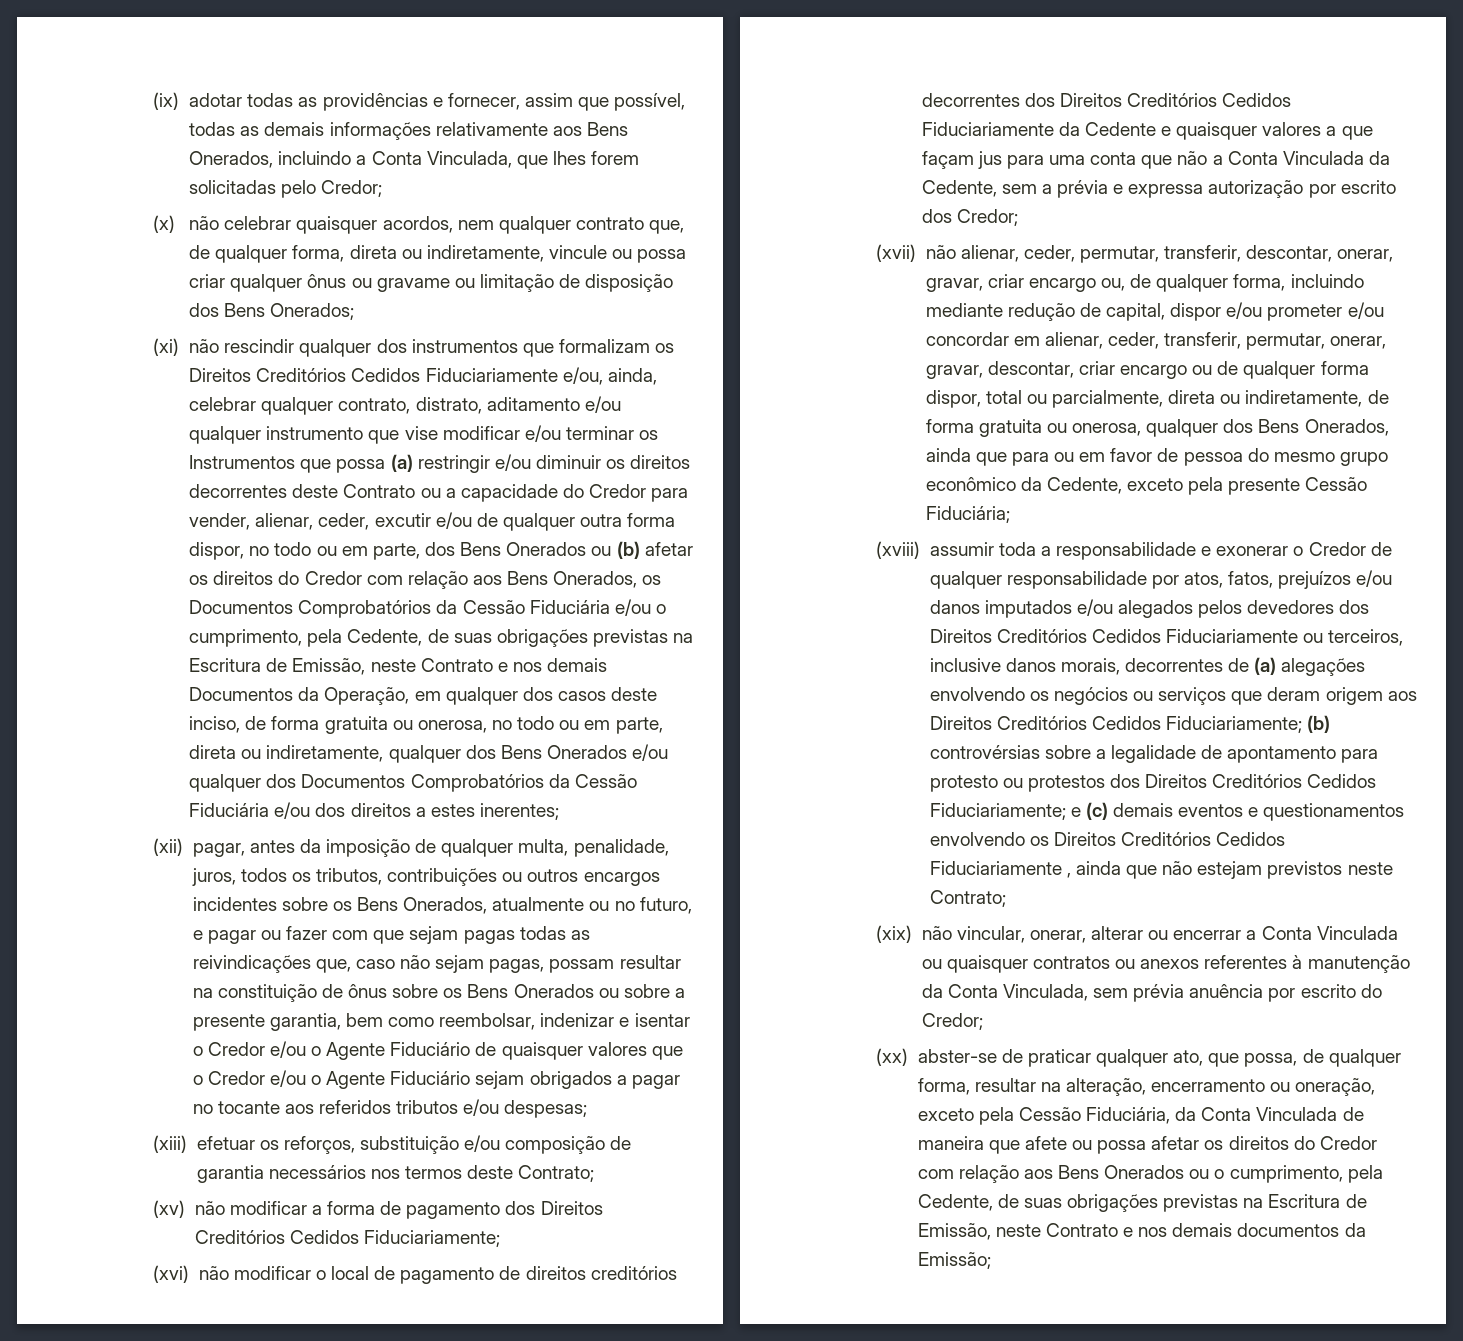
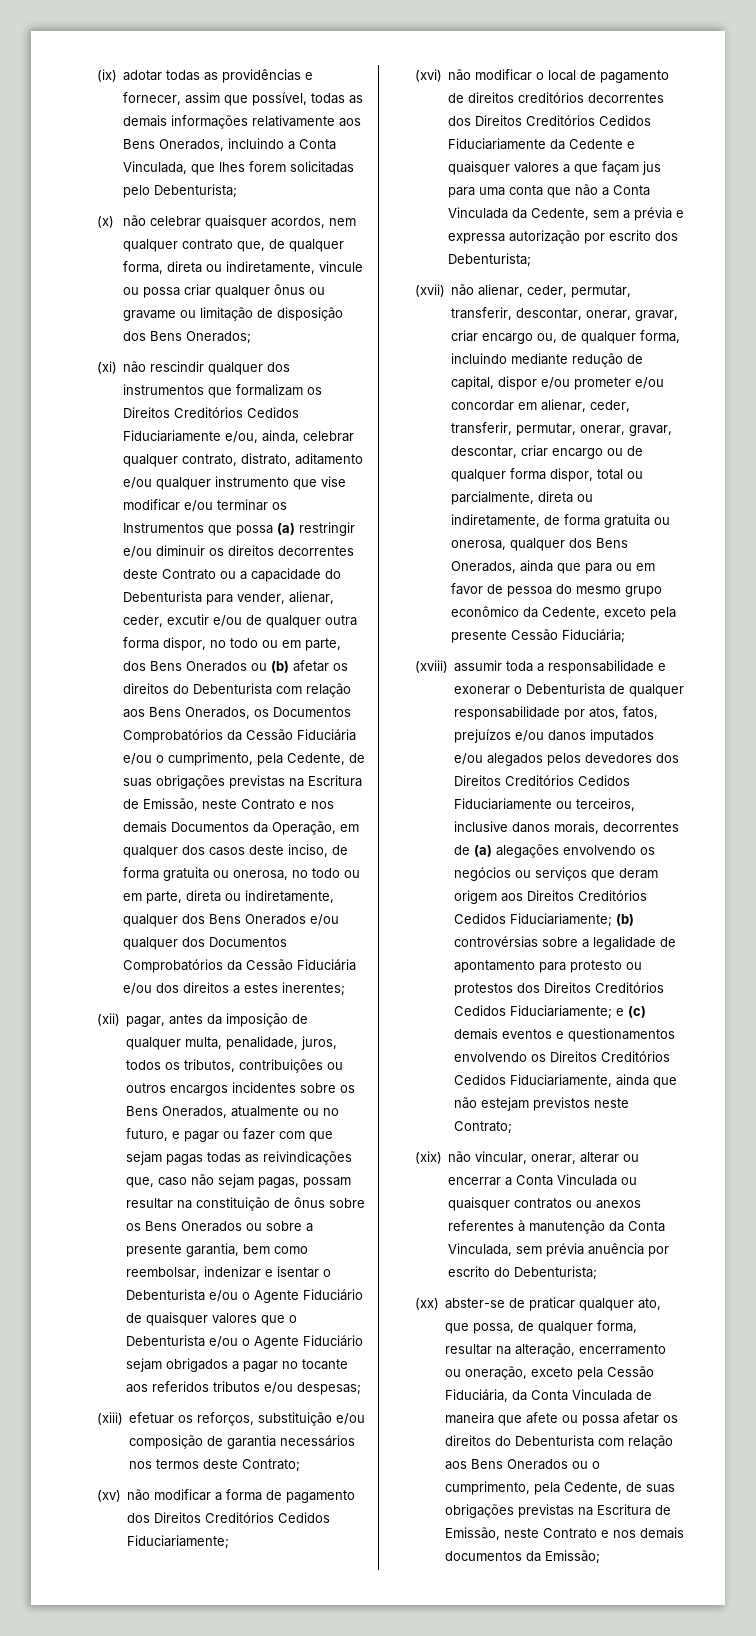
- (ix) adotar todas as providências e fornecer, assim que possível, todas as demais informações relativamente aos Bens Onerados, incluindo a Conta Vinculada, que lhes forem solicitadas pelo Credor;
+ (ix) adotar todas as providências e fornecer, assim que possível, todas as demais informações relativamente aos Bens Onerados, incluindo a Conta Vinculada, que lhes forem solicitadas pelo Debenturista;
- (xi) não rescindir qualquer dos instrumentos que formalizam os Direitos Creditórios Cedidos Fiduciariamente e/ou, ainda, celebrar qualquer contrato, distrato, aditamento e/ou qualquer instrumento que vise modificar e/ou terminar os Instrumentos que possa (a) restringir e/ou diminuir os direitos decorrentes deste Contrato ou a capacidade do Credor para vender, alienar, ceder, excutir e/ou de qualquer outra forma dispor, no todo ou em parte, dos Bens Onerados ou (b) afetar os direitos do Credor com relação aos Bens Onerados, os Documentos Comprobatórios da Cessão Fiduciária e/ou o cumprimento, pela Cedente, de suas obrigações previstas na Escritura de Emissão, neste Contrato e nos demais Documentos da Operação, em qualquer dos casos deste inciso, de forma gratuita ou onerosa, no todo ou em parte, direta ou indiretamente, qualquer dos Bens Onerados e/ou qualquer dos Documentos Comprobatórios da Cessão Fiduciária e/ou dos direitos a estes inerentes;
+ (xi) não rescindir qualquer dos instrumentos que formalizam os Direitos Creditórios Cedidos Fiduciariamente e/ou, ainda, celebrar qualquer contrato, distrato, aditamento e/ou qualquer instrumento que vise modificar e/ou terminar os Instrumentos que possa (a) restringir e/ou diminuir os direitos decorrentes deste Contrato ou a capacidade do Debenturista para vender, alienar, ceder, excutir e/ou de qualquer outra forma dispor, no todo ou em parte, dos Bens Onerados ou (b) afetar os direitos do Debenturista com relação aos Bens Onerados, os Documentos Comprobatórios da Cessão Fiduciária e/ou o cumprimento, pela Cedente, de suas obrigações previstas na Escritura de Emissão, neste Contrato e nos demais Documentos da Operação, em qualquer dos casos deste inciso, de forma gratuita ou onerosa, no todo ou em parte, direta ou indiretamente, qualquer dos Bens Onerados e/ou qualquer dos Documentos Comprobatórios da Cessão Fiduciária e/ou dos direitos a estes inerentes;
- (xii) pagar, antes da imposição de qualquer multa, penalidade, juros, todos os tributos, contribuições ou outros encargos incidentes sobre os Bens Onerados, atualmente ou no futuro, e pagar ou fazer com que sejam pagas todas as reivindicações que, caso não sejam pagas, possam resultar na constituição de ônus sobre os Bens Onerados ou sobre a presente garantia, bem como reembolsar, indenizar e isentar o Credor e/ou o Agente Fiduciário de quaisquer valores que o Credor e/ou o Agente Fiduciário sejam obrigados a pagar no tocante aos referidos tributos e/ou despesas;
+ (xii) pagar, antes da imposição de qualquer multa, penalidade, juros, todos os tributos, contribuições ou outros encargos incidentes sobre os Bens Onerados, atualmente ou no futuro, e pagar ou fazer com que sejam pagas todas as reivindicações que, caso não sejam pagas, possam resultar na constituição de ônus sobre os Bens Onerados ou sobre a presente garantia, bem como reembolsar, indenizar e isentar o Debenturista e/ou o Agente Fiduciário de quaisquer valores que o Debenturista e/ou o Agente Fiduciário sejam obrigados a pagar no tocante aos referidos tributos e/ou despesas;
- (xvi) não modificar o local de pagamento de direitos creditórios decorrentes dos Direitos Creditórios Cedidos Fiduciariamente da Cedente e quaisquer valores a que façam jus para uma conta que não a Conta Vinculada da Cedente, sem a prévia e expressa autorização por escrito dos Credor;
+ (xvi) não modificar o local de pagamento de direitos creditórios decorrentes dos Direitos Creditórios Cedidos Fiduciariamente da Cedente e quaisquer valores a que façam jus para uma conta que não a Conta Vinculada da Cedente, sem a prévia e expressa autorização por escrito dos Debenturista;
- (xviii) assumir toda a responsabilidade e exonerar o Credor de qualquer responsabilidade por atos, fatos, prejuízos e/ou danos imputados e/ou alegados pelos devedores dos Direitos Creditórios Cedidos Fiduciariamente ou terceiros, inclusive danos morais, decorrentes de (a) alegações envolvendo os negócios ou serviços que deram origem aos Direitos Creditórios Cedidos Fiduciariamente;
+ (xviii) assumir toda a responsabilidade e exonerar o Debenturista de qualquer responsabilidade por atos, fatos, prejuízos e/ou danos imputados e/ou alegados pelos devedores dos Direitos Creditórios Cedidos Fiduciariamente ou terceiros, inclusive danos morais, decorrentes de (a) alegações envolvendo os negócios ou serviços que deram origem aos Direitos Creditórios Cedidos Fiduciariamente;
- e (c) demais eventos e questionamentos envolvendo os Direitos Creditórios Cedidos Fiduciariamente , ainda que não estejam previstos neste Contrato;
+ e (c) demais eventos e questionamentos envolvendo os Direitos Creditórios Cedidos Fiduciariamente, ainda que não estejam previstos neste Contrato;
- (xix) não vincular, onerar, alterar ou encerrar a Conta Vinculada ou quaisquer contratos ou anexos referentes à manutenção da Conta Vinculada, sem prévia anuência por escrito do Credor;
+ (xix) não vincular, onerar, alterar ou encerrar a Conta Vinculada ou quaisquer contratos ou anexos referentes à manutenção da Conta Vinculada, sem prévia anuência por escrito do Debenturista;
- (xx) abster-se de praticar qualquer ato, que possa, de qualquer forma, resultar na alteração, encerramento ou oneração, exceto pela Cessão Fiduciária, da Conta Vinculada de maneira que afete ou possa afetar os direitos do Credor com relação aos Bens Onerados ou o cumprimento, pela Cedente, de suas obrigações previstas na Escritura de Emissão, neste Contrato e nos demais documentos da Emissão;
+ (xx) abster-se de praticar qualquer ato, que possa, de qualquer forma, resultar na alteração, encerramento ou oneração, exceto pela Cessão Fiduciária, da Conta Vinculada de maneira que afete ou possa afetar os direitos do Debenturista com relação aos Bens Onerados ou o cumprimento, pela Cedente, de suas obrigações previstas na Escritura de Emissão, neste Contrato e nos demais documentos da Emissão;

